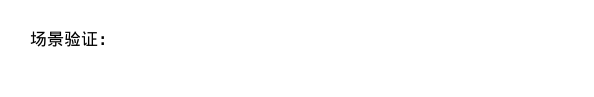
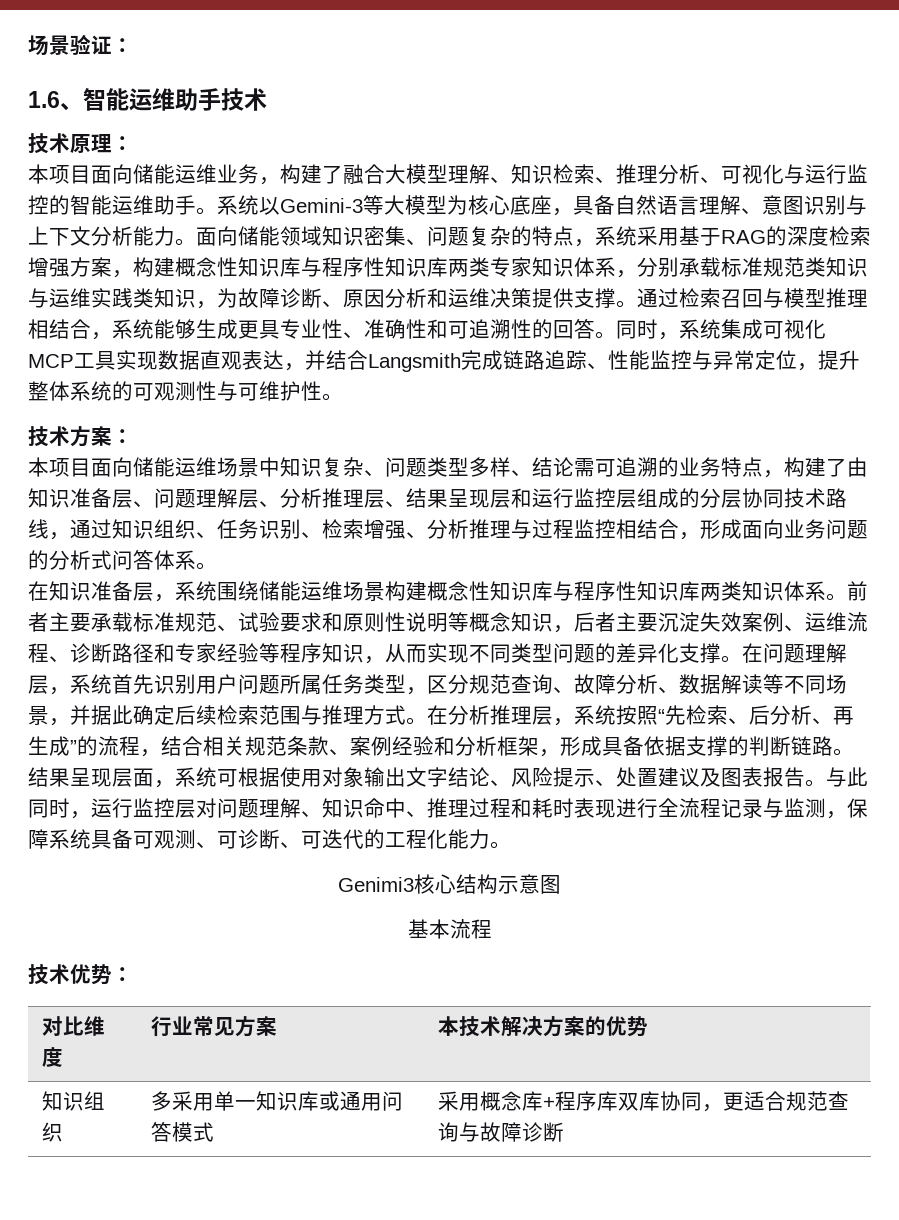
+ 1.6、智能运维助手技术
+ 技术原理：
+ 本项目面向储能运维业务，构建了融合大模型理解、知识检索、推理分析、可视化与运行监控的智能运维助手。系统以Gemini-3等大模型为核心底座，具备自然语言理解、意图识别与上下文分析能力。面向储能领域知识密集、问题复杂的特点，系统采用基于RAG的深度检索增强方案，构建概念性知识库与程序性知识库两类专家知识体系，分别承载标准规范类知识与运维实践类知识，为故障诊断、原因分析和运维决策提供支撑。通过检索召回与模型推理相结合，系统能够生成更具专业性、准确性和可追溯性的回答。同时，系统集成可视化MCP工具实现数据直观表达，并结合Langsmith完成链路追踪、性能监控与异常定位，提升整体系统的可观测性与可维护性。
+ 技术方案：
+ 本项目面向储能运维场景中知识复杂、问题类型多样、结论需可追溯的业务特点，构建了由知识准备层、问题理解层、分析推理层、结果呈现层和运行监控层组成的分层协同技术路线，通过知识组织、任务识别、检索增强、分析推理与过程监控相结合，形成面向业务问题的分析式问答体系。
+ 在知识准备层，系统围绕储能运维场景构建概念性知识库与程序性知识库两类知识体系。前者主要承载标准规范、试验要求和原则性说明等概念知识，后者主要沉淀失效案例、运维流程、诊断路径和专家经验等程序知识，从而实现不同类型问题的差异化支撑。在问题理解层，系统首先识别用户问题所属任务类型，区分规范查询、故障分析、数据解读等不同场景，并据此确定后续检索范围与推理方式。在分析推理层，系统按照“先检索、后分析、再生成”的流程，结合相关规范条款、案例经验和分析框架，形成具备依据支撑的判断链路。结果呈现层面，系统可根据使用对象输出文字结论、风险提示、处置建议及图表报告。与此同时，运行监控层对问题理解、知识命中、推理过程和耗时表现进行全流程记录与监测，保障系统具备可观测、可诊断、可迭代的工程化能力。
+ Genimi3核心结构示意图
+ 基本流程
+ 技术优势：
+ 对比维度 | 行业常见方案 | 本技术解决方案的优势
+ 知识组织 | 多采用单一知识库或通用问答模式 | 采用概念库+程序库双库协同，更适合规范查询与故障诊断

